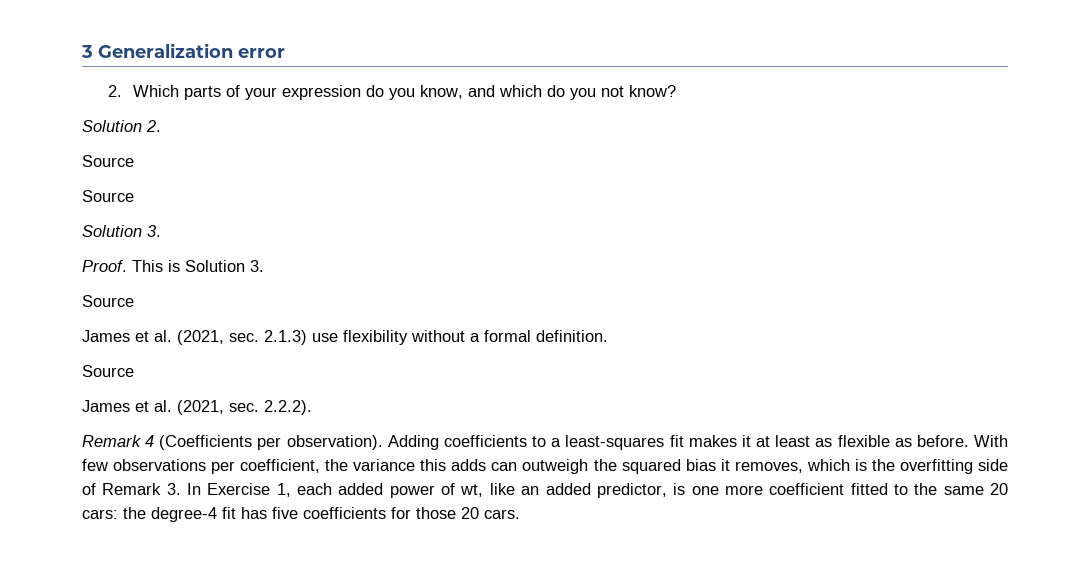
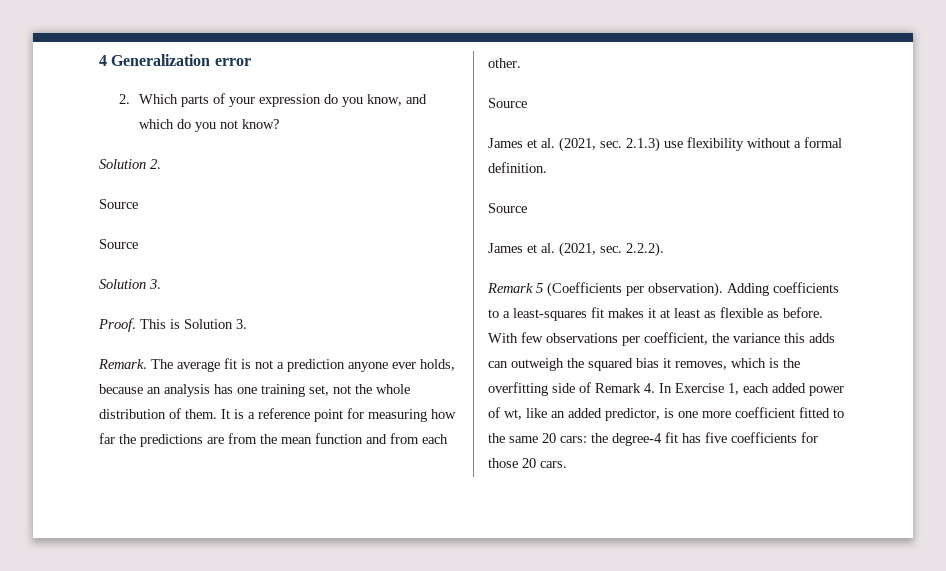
- 3 Generalization error
+ 4 Generalization error
+ Remark. The average fit is not a prediction anyone ever holds, because an analysis has one training set, not the whole distribution of them. It is a reference point for measuring how far the predictions are from the mean function and from each other.
- Remark 4 (Coefficients per observation).
+ Remark 5 (Coefficients per observation).
- With few observations per coefficient, the variance this adds can outweigh the squared bias it removes, which is the overfitting side of Remark 3. In Exercise 1, each added power of wt, like an added predictor, is one more coefficient fitted to the same 20 cars: the degree-4 fit has five coefficients for those 20 cars.
+ With few observations per coefficient, the variance this adds can outweigh the squared bias it removes, which is the overfitting side of Remark 4. In Exercise 1, each added power of wt, like an added predictor, is one more coefficient fitted to the same 20 cars: the degree-4 fit has five coefficients for those 20 cars.

